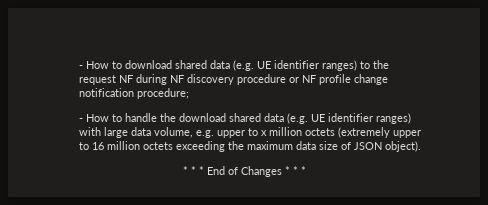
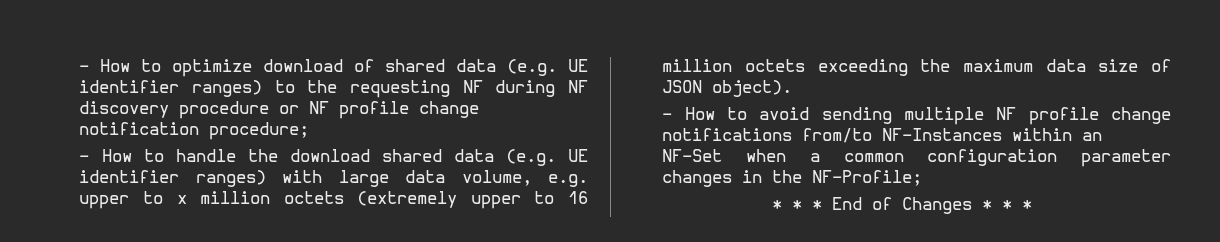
- - How to download shared data (e.g. UE identifier ranges) to the request NF during NF discovery procedure or NF profile change notification procedure;
+ - How to optimize download of shared data (e.g. UE identifier ranges) to the requesting NF during NF discovery procedure or NF profile change notification procedure;
+ - How to avoid sending multiple NF profile change notifications from/to NF-Instances within an NF-Set when a common configuration parameter changes in the NF-Profile;

